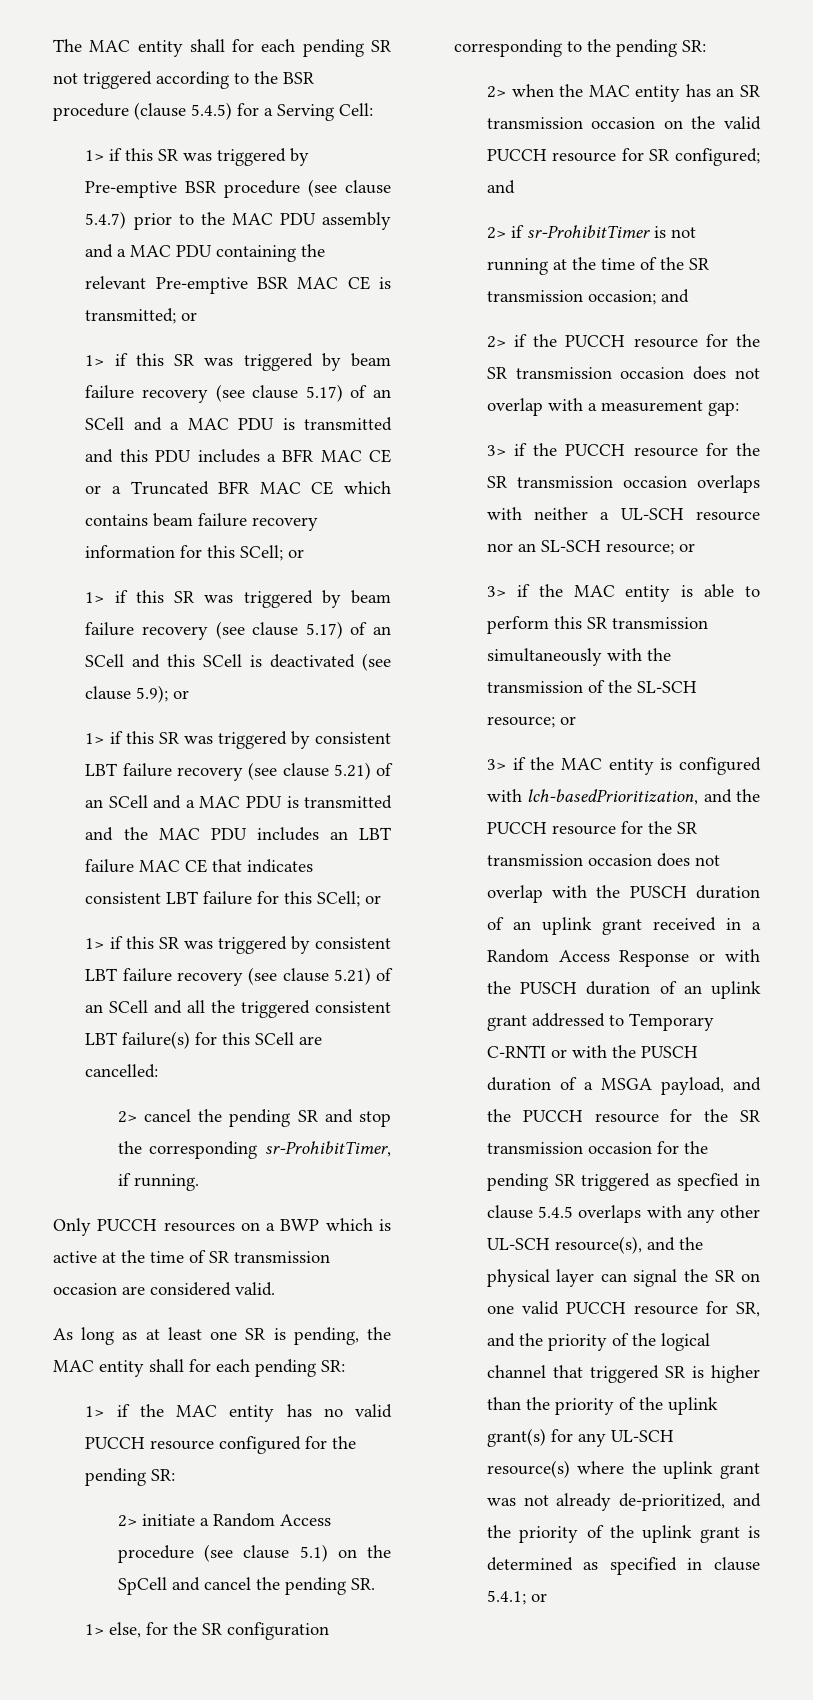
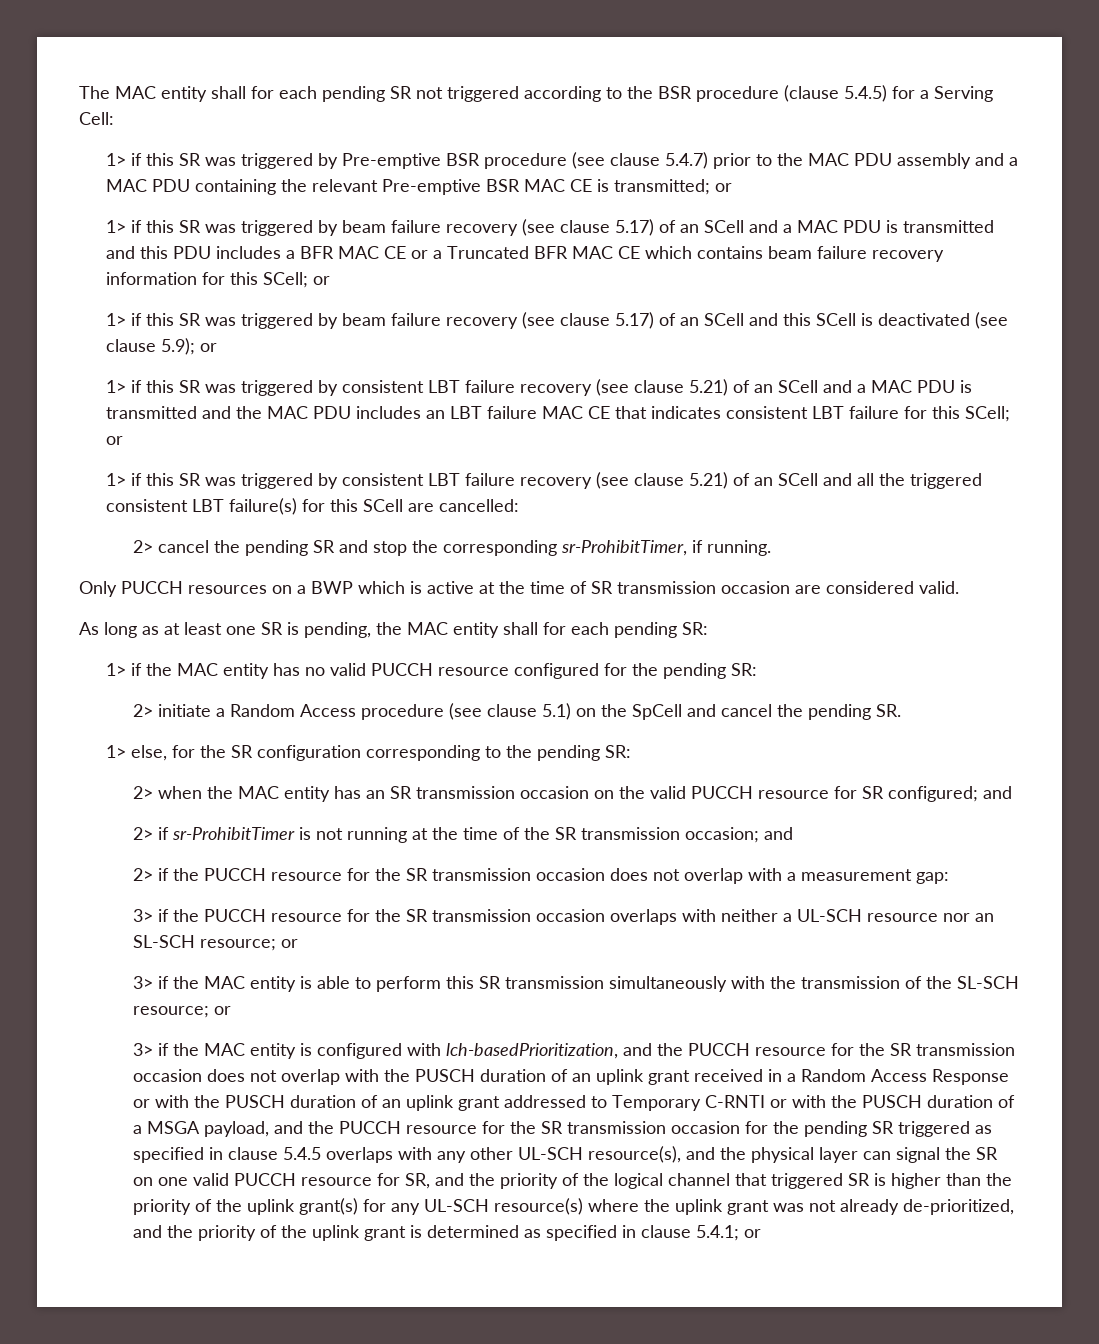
- 3> if the MAC entity is configured with lch-basedPrioritization, and the PUCCH resource for the SR transmission occasion does not overlap with the PUSCH duration of an uplink grant received in a Random Access Response or with the PUSCH duration of an uplink grant addressed to Temporary C-RNTI or with the PUSCH duration of a MSGA payload, and the PUCCH resource for the SR transmission occasion for the pending SR triggered as specfied in clause 5.4.5 overlaps with any other UL-SCH resource(s), and the physical layer can signal the SR on one valid PUCCH resource for SR, and the priority of the logical channel that triggered SR is higher than the priority of the uplink grant(s) for any UL-SCH resource(s) where the uplink grant was not already de-prioritized, and the priority of the uplink grant is determined as specified in clause 5.4.1;
+ 3> if the MAC entity is configured with lch-basedPrioritization, and the PUCCH resource for the SR transmission occasion does not overlap with the PUSCH duration of an uplink grant received in a Random Access Response or with the PUSCH duration of an uplink grant addressed to Temporary C-RNTI or with the PUSCH duration of a MSGA payload, and the PUCCH resource for the SR transmission occasion for the pending SR triggered as specified in clause 5.4.5 overlaps with any other UL-SCH resource(s), and the physical layer can signal the SR on one valid PUCCH resource for SR, and the priority of the logical channel that triggered SR is higher than the priority of the uplink grant(s) for any UL-SCH resource(s) where the uplink grant was not already de-prioritized, and the priority of the uplink grant is determined as specified in clause 5.4.1;

